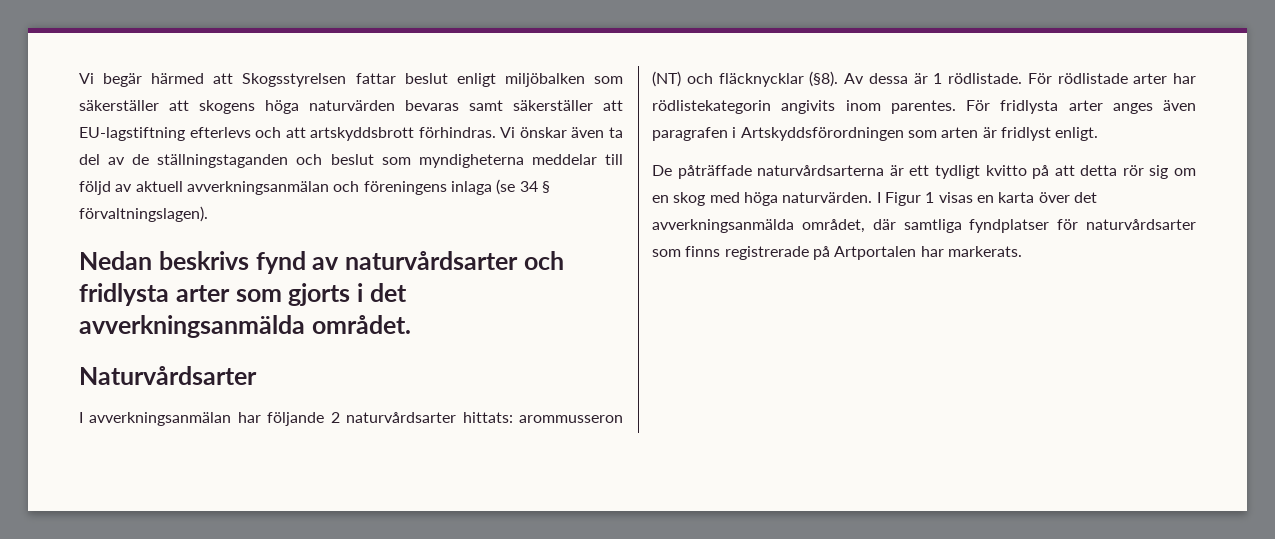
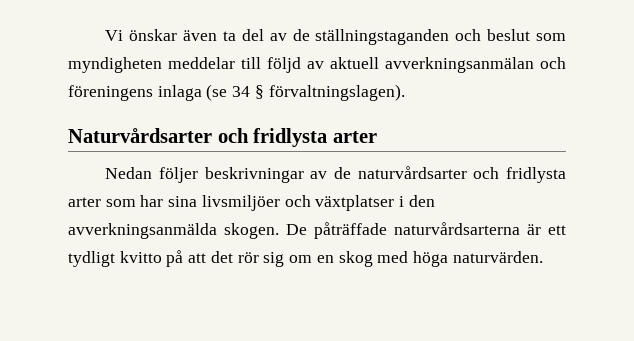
- Vi begär härmed att Skogsstyrelsen fattar beslut enligt miljöbalken som säkerställer att skogens höga naturvärden bevaras samt säkerställer att EU-lagstiftning efterlevs och att artskyddsbrott förhindras. Vi önskar även ta del av de ställningstaganden och beslut som myndigheterna meddelar till följd av aktuell avverkningsanmälan och föreningens inlaga (se 34 § förvaltningslagen).
+ Vi önskar även ta del av de ställningstaganden och beslut som myndigheten meddelar till följd av aktuell avverkningsanmälan och föreningens inlaga (se 34 § förvaltningslagen).
- Nedan beskrivs fynd av naturvårdsarter och fridlysta arter som gjorts i det avverkningsanmälda området.
- Naturvårdsarter
- I avverkningsanmälan har följande 2 naturvårdsarter hittats: arommusseron (NT) och fläcknycklar (§8). Av dessa är 1 rödlistade. För rödlistade arter har rödlistekategorin angivits inom parentes. För fridlysta arter anges även paragrafen i Artskyddsförordningen som arten är fridlyst enligt.
- De påträffade naturvårdsarterna är ett tydligt kvitto på att detta rör sig om en skog med höga naturvärden. I Figur 1 visas en karta över det avverkningsanmälda området, där samtliga fyndplatser för naturvårdsarter som finns registrerade på Artportalen har markerats.
+ Naturvårdsarter och fridlysta arter
+ Nedan följer beskrivningar av de naturvårdsarter och fridlysta arter som har sina livsmiljöer och växtplatser i den avverkningsanmälda skogen. De påträffade naturvårdsarterna är ett tydligt kvitto på att det rör sig om en skog med höga naturvärden.

